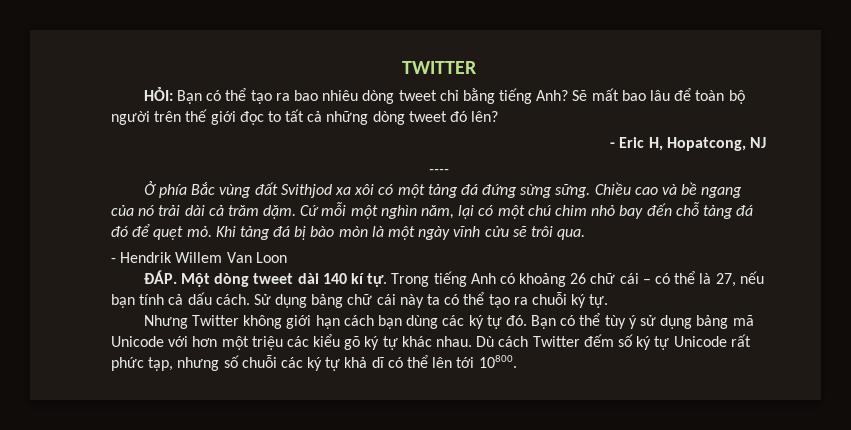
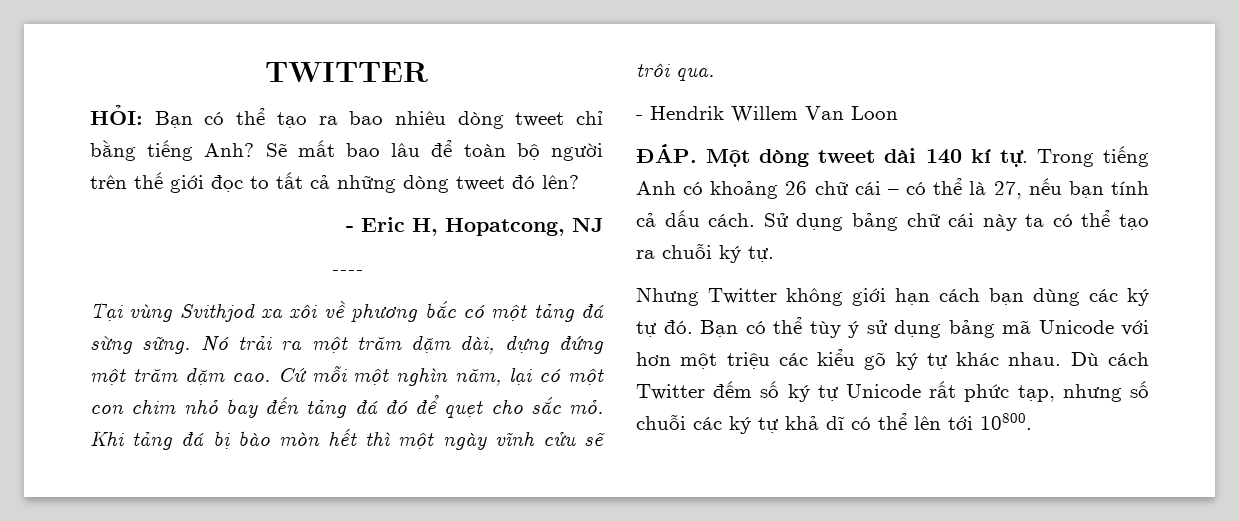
- Ở phía Bắc vùng đất Svithjod xa xôi có một tảng đá đứng sừng sững.
+ Tại vùng Svithjod xa xôi về phương bắc có một tảng đá sừng sững.
- Chiều cao và bề ngang của nó trải dài cả trăm dặm.
+ Nó trải ra một trăm dặm dài, dựng đứng một trăm dặm cao.
- Cứ mỗi một nghìn năm, lại có một chú chim nhỏ bay đến chỗ tảng đá đó để quẹt mỏ.
+ Cứ mỗi một nghìn năm, lại có một con chim nhỏ bay đến tảng đá đó để quẹt cho sắc mỏ.
- Khi tảng đá bị bào mòn là một ngày vĩnh cửu sẽ trôi qua.
+ Khi tảng đá bị bào mòn hết thì một ngày vĩnh cửu sẽ trôi qua.

